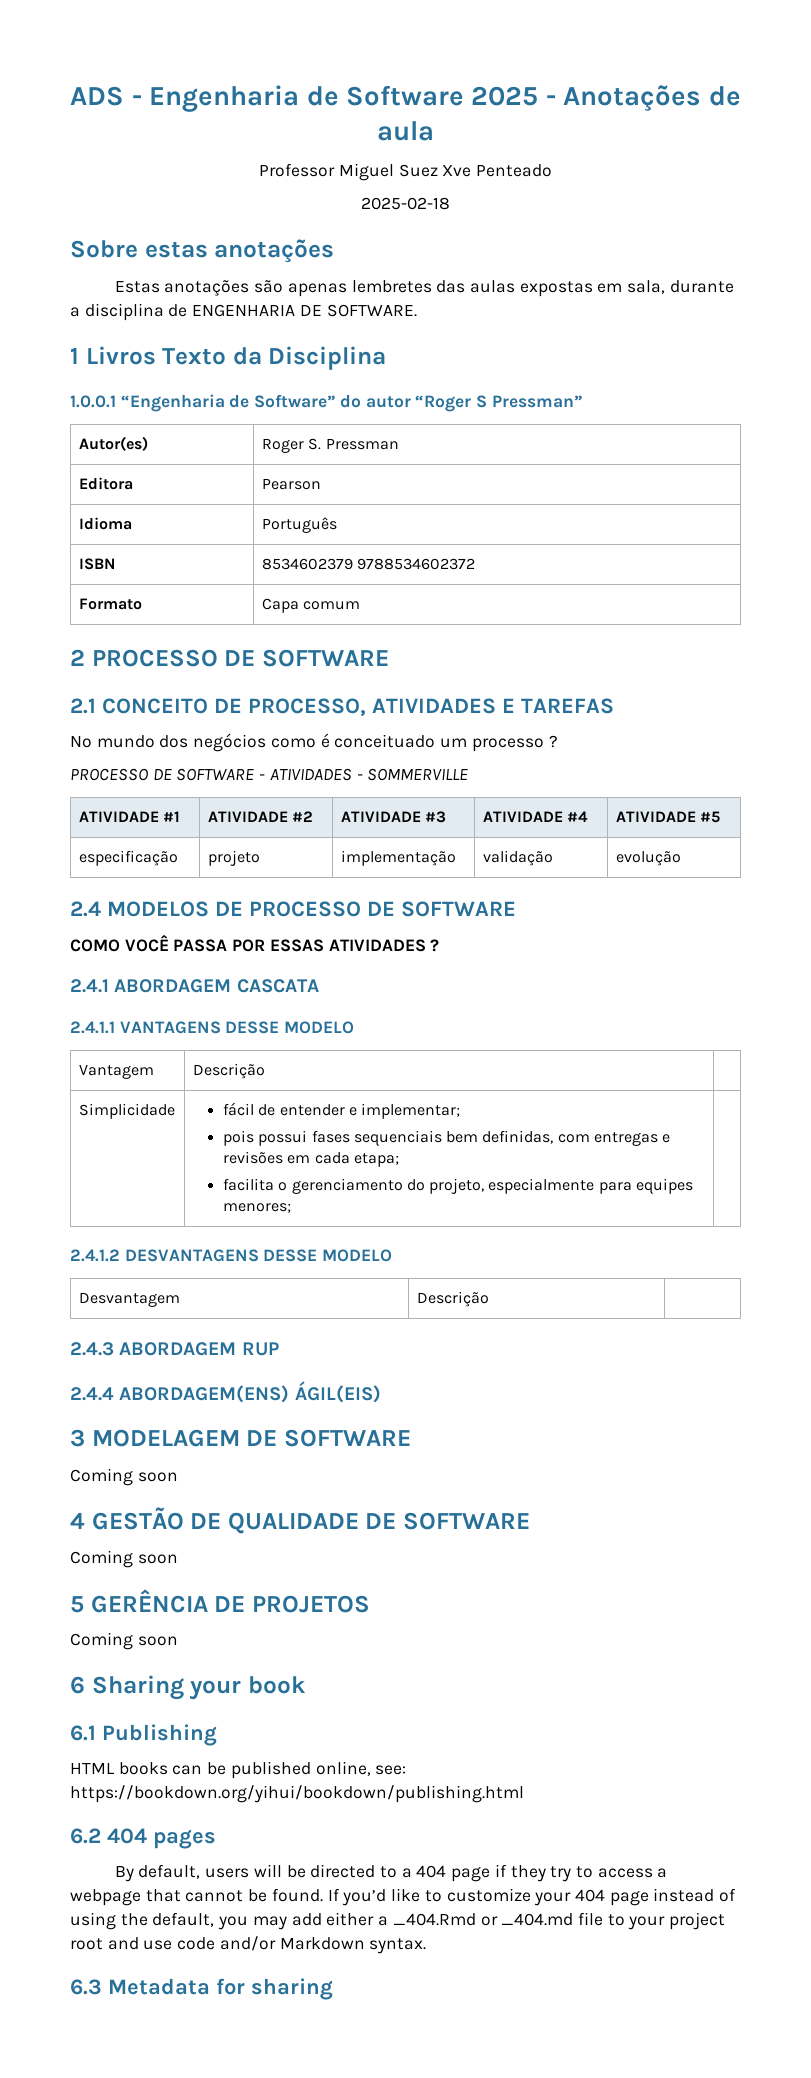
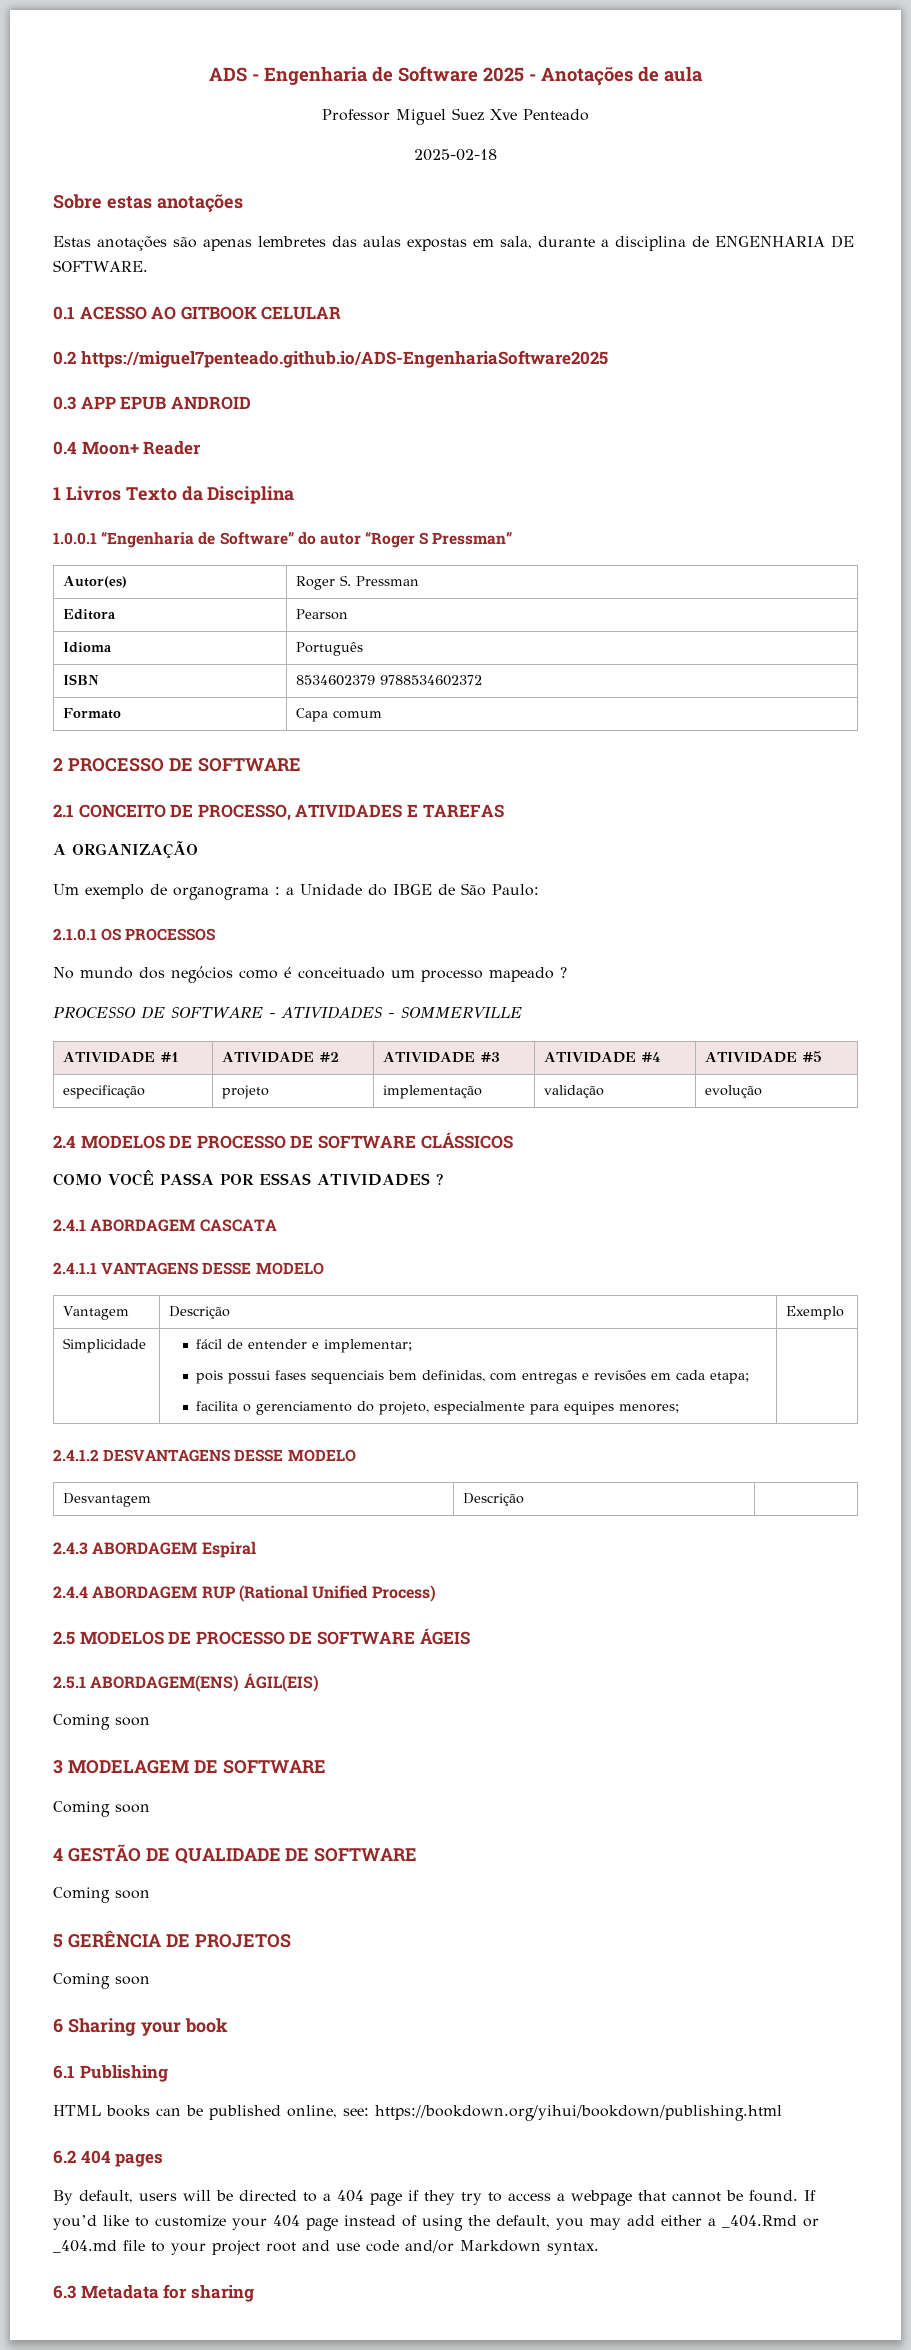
+ 0.1 ACESSO AO GITBOOK CELULAR
+ 0.2 https://miguel7penteado.github.io/ADS-EngenhariaSoftware2025
+ 0.3 APP EPUB ANDROID
+ 0.4 Moon+ Reader
+ A ORGANIZAÇÃO
+ Um exemplo de organograma : a Unidade do IBGE de São Paulo:
+ 2.1.0.1 OS PROCESSOS
- No mundo dos negócios como é conceituado um processo ?
+ No mundo dos negócios como é conceituado um processo mapeado ?
- 2.4 MODELOS DE PROCESSO DE SOFTWARE
+ 2.4 MODELOS DE PROCESSO DE SOFTWARE CLÁSSICOS
- Vantagem | Descrição |
+ Vantagem | Descrição | Exemplo
- 2.4.3 ABORDAGEM RUP
+ 2.4.3 ABORDAGEM Espiral
- 2.4.4 ABORDAGEM(ENS) ÁGIL(EIS)
+ 2.4.4 ABORDAGEM RUP (Rational Unified Process)
+ 2.5 MODELOS DE PROCESSO DE SOFTWARE ÁGEIS
+ 2.5.1 ABORDAGEM(ENS) ÁGIL(EIS)
+ Coming soon

